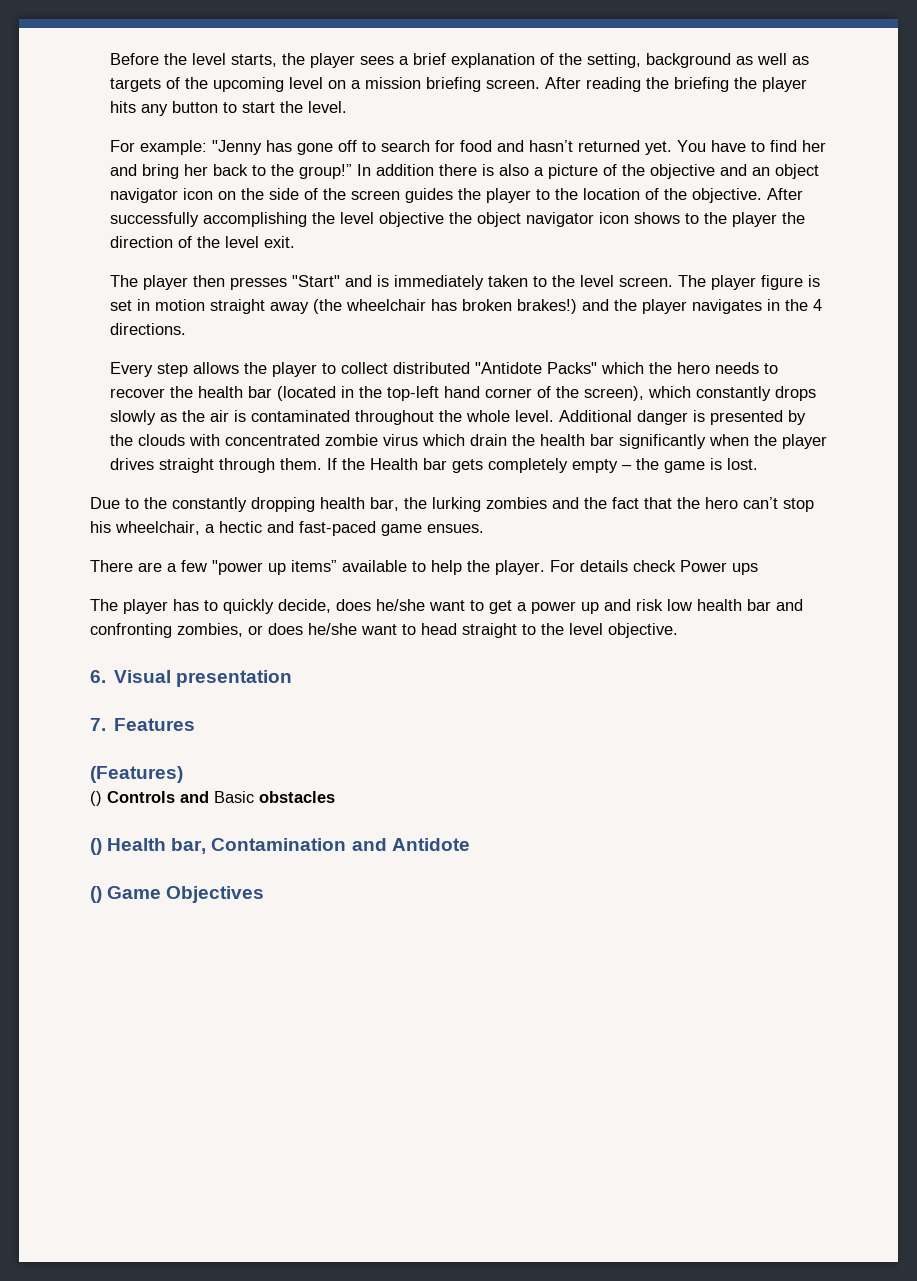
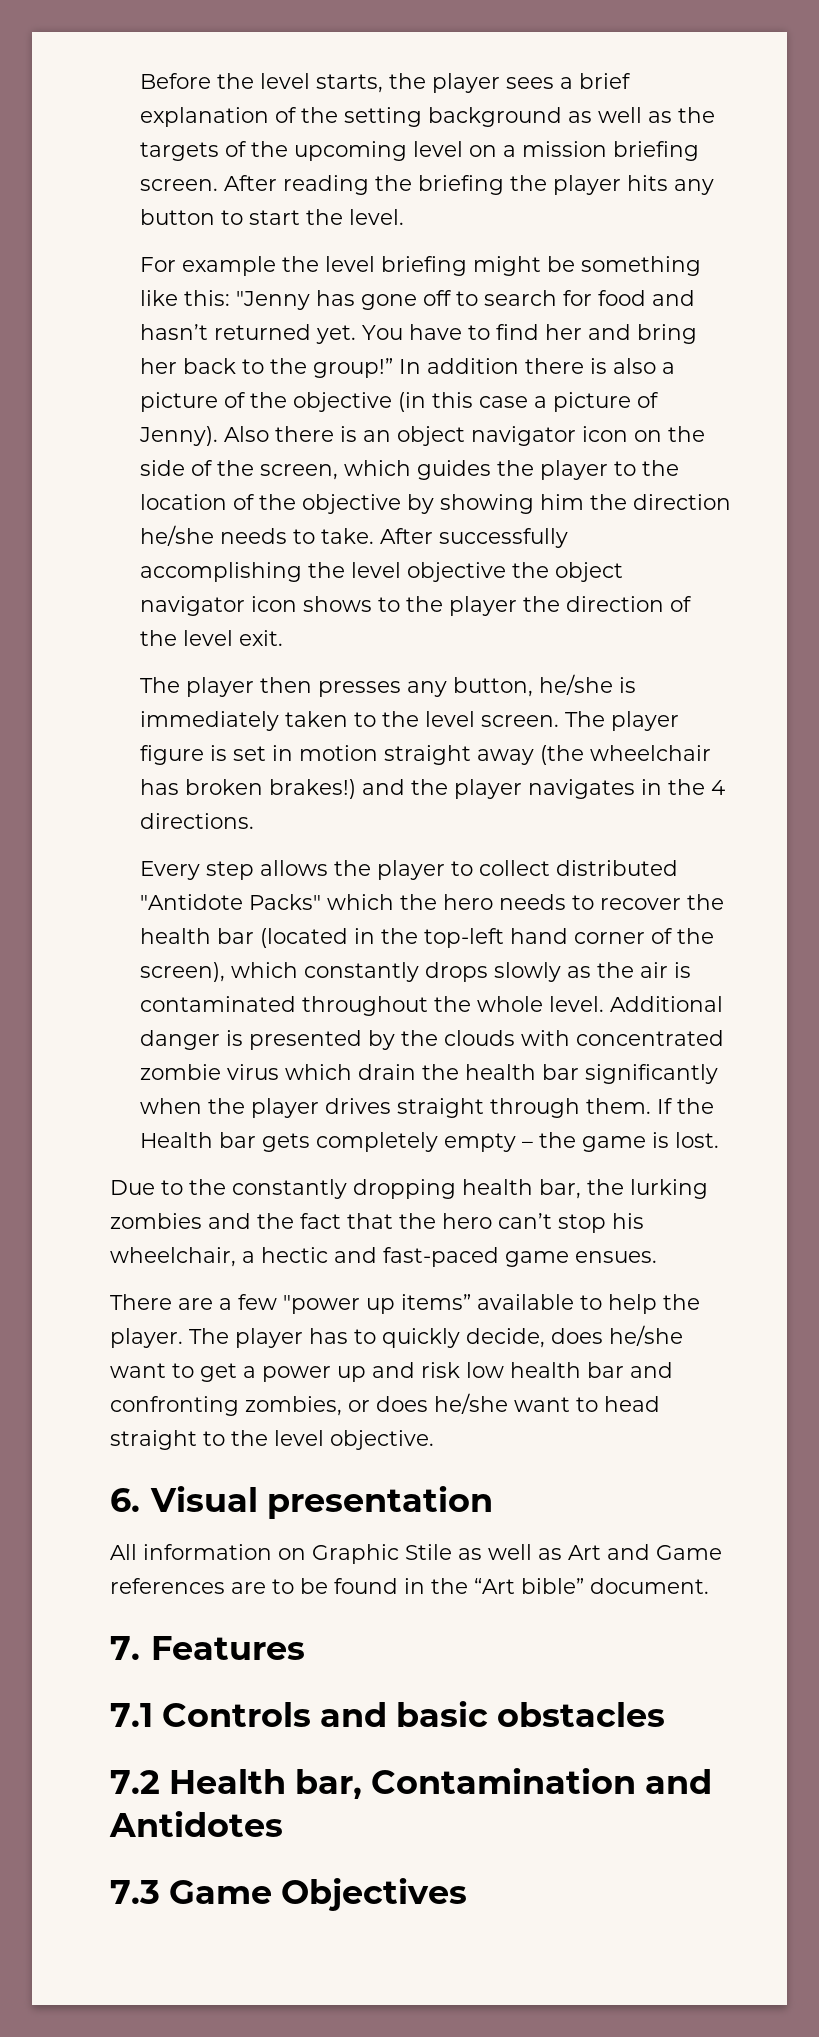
- Before the level starts, the player sees a brief explanation of the setting, background as well as targets of the upcoming level on a mission briefing screen.
+ Before the level starts, the player sees a brief explanation of the setting background as well as the targets of the upcoming level on a mission briefing screen.
- For example: "Jenny has gone off to search for food and hasn’t returned yet.
+ For example the level briefing might be something like this: "Jenny has gone off to search for food and hasn’t returned yet.
- In addition there is also a picture of the objective and an object navigator icon on the side of the screen guides the player to the location of the objective.
+ In addition there is also a picture of the objective (in this case a picture of Jenny). Also there is an object navigator icon on the side of the screen, which guides the player to the location of the objective by showing him the direction he/she needs to take.
- The player then presses "Start" and is immediately taken to the level screen.
+ The player then presses any button, he/she is immediately taken to the level screen.
- There are a few "power up items” available to help the player. For details check Power ups
- The player has to quickly decide, does he/she want to get a power up and risk low health bar and confronting zombies, or does he/she want to head straight to the level objective.
+ There are a few "power up items” available to help the player. The player has to quickly decide, does he/she want to get a power up and risk low health bar and confronting zombies, or does he/she want to head straight to the level objective.
+ All information on Graphic Stile as well as Art and Game references are to be found in the “Art bible” document.
- (Features)
- () Controls and Basic obstacles
+ 7.1 Controls and basic obstacles
- () Health bar, Contamination and Antidote
- () Game Objectives
+ 7.2 Health bar, Contamination and Antidotes
+ 7.3 Game Objectives

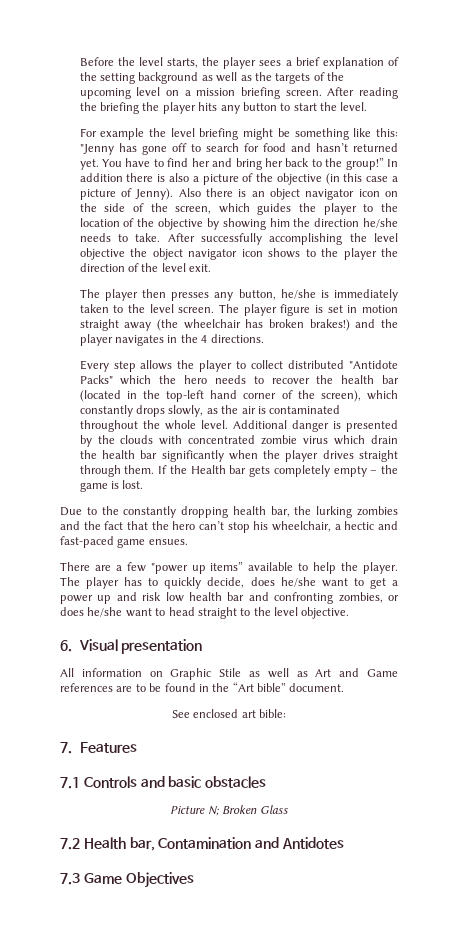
- Every step allows the player to collect distributed "Antidote Packs" which the hero needs to recover the health bar (located in the top-left hand corner of the screen), which constantly drops slowly as the air is contaminated throughout the whole level.
+ Every step allows the player to collect distributed "Antidote Packs" which the hero needs to recover the health bar (located in the top-left hand corner of the screen), which constantly drops slowly, as the air is contaminated throughout the whole level.
+ See enclosed art bible:
+ Picture N; Broken Glass

